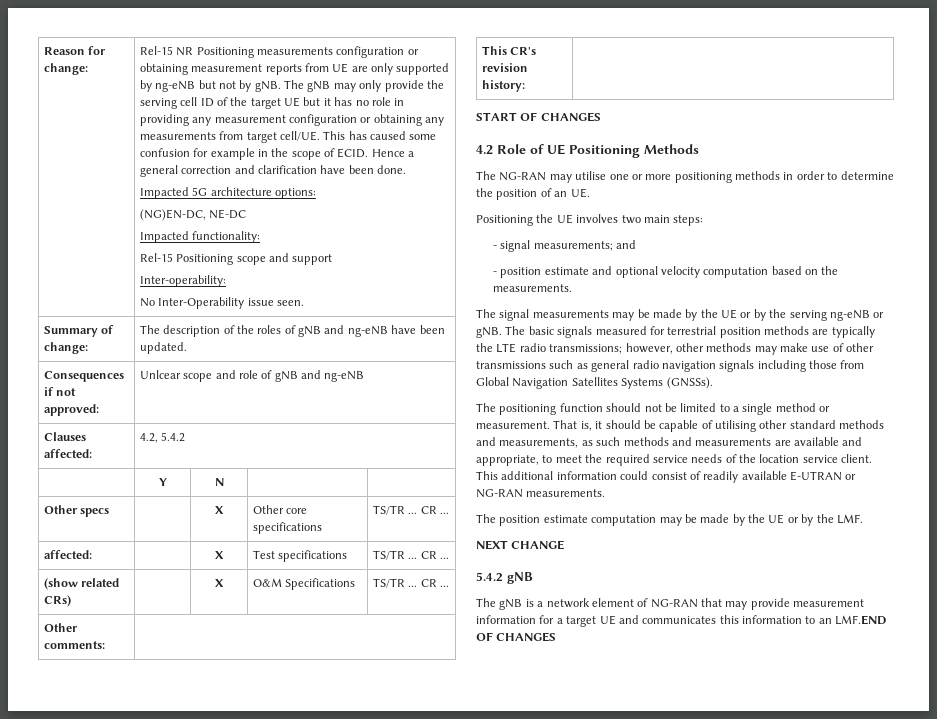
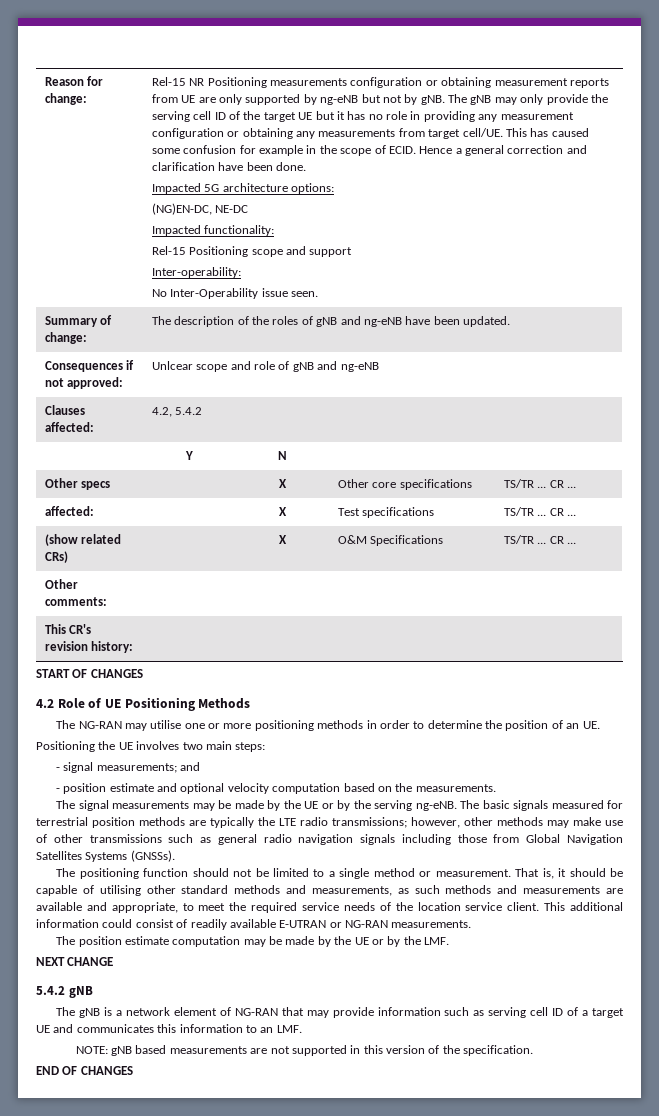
- The signal measurements may be made by the UE or by the serving ng-eNB or gNB.
+ The signal measurements may be made by the UE or by the serving ng-eNB.
- The gNB is a network element of NG-RAN that may provide measurement information for a target UE and communicates this information to an LMF.END OF CHANGES
+ The gNB is a network element of NG-RAN that may provide information such as serving cell ID of a target UE and communicates this information to an LMF.
+ NOTE: gNB based measurements are not supported in this version of the specification.
+ END OF CHANGES

